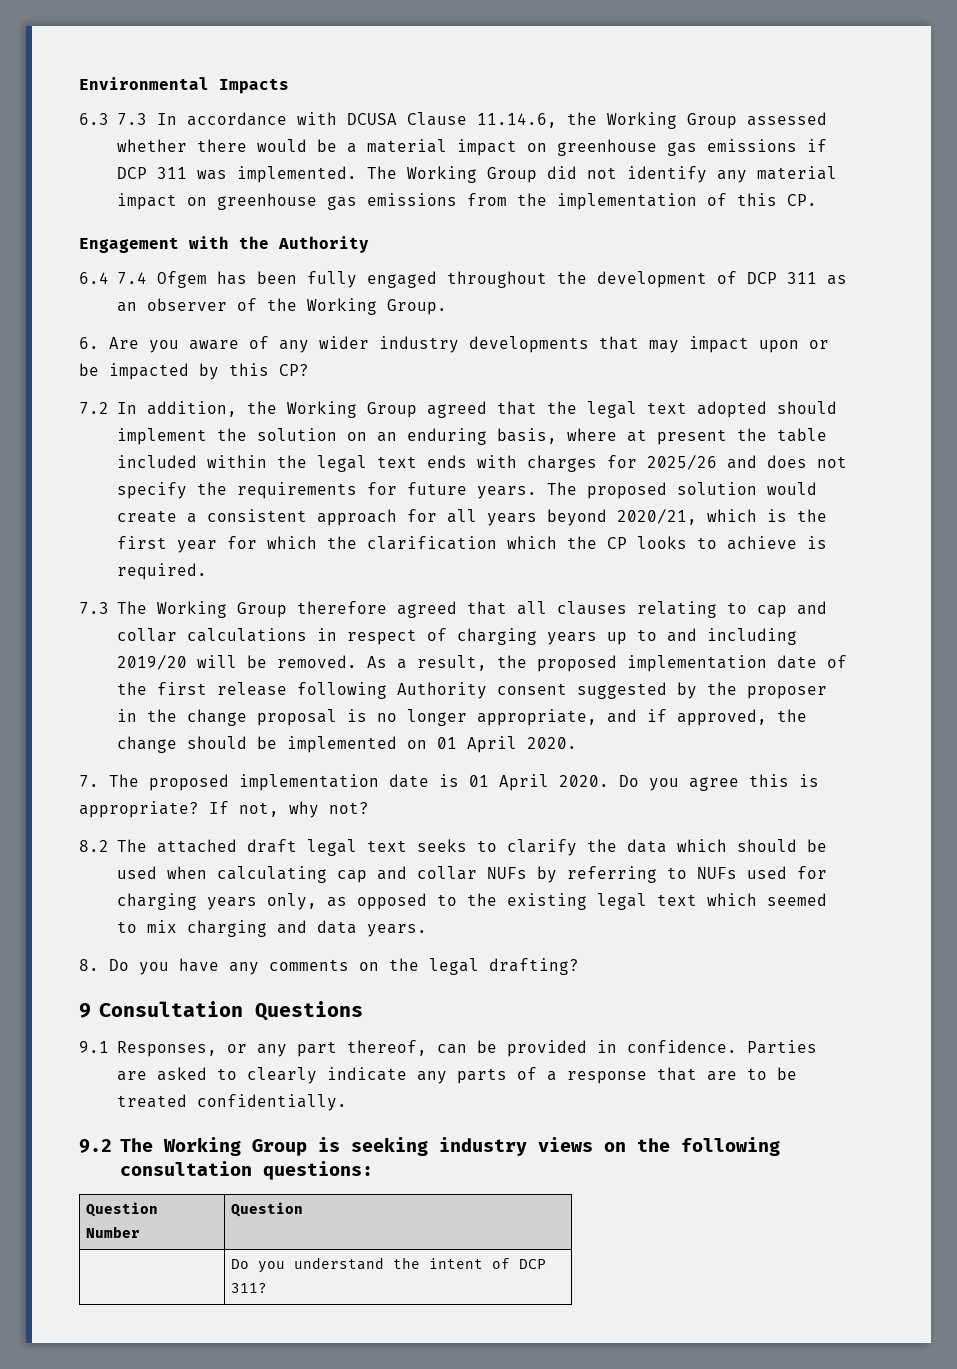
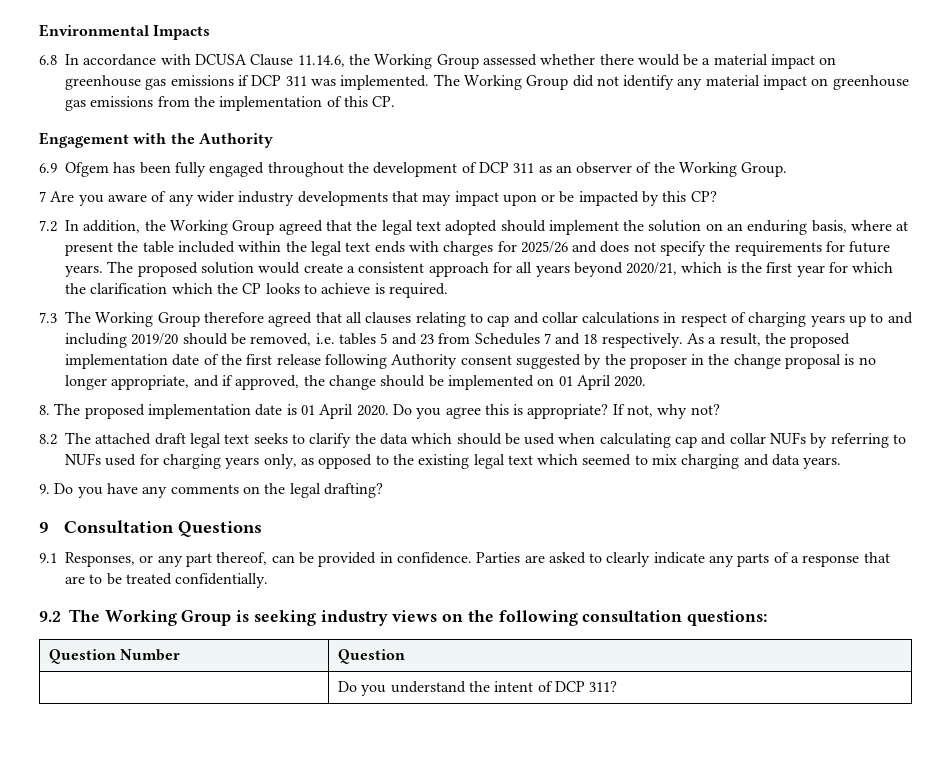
- 6.3 7.3 In accordance with DCUSA Clause 11.14.6, the Working Group assessed whether there would be a material impact on greenhouse gas emissions if DCP 311 was implemented.
+ 6.8 In accordance with DCUSA Clause 11.14.6, the Working Group assessed whether there would be a material impact on greenhouse gas emissions if DCP 311 was implemented.
- 6.4 7.4 Ofgem has been fully engaged throughout the development of DCP 311 as an observer of the Working Group.
+ 6.9 Ofgem has been fully engaged throughout the development of DCP 311 as an observer of the Working Group.
- 6. Are you aware of any wider industry developments that may impact upon or be impacted by this CP?
+ 7 Are you aware of any wider industry developments that may impact upon or be impacted by this CP?
- 7.3 The Working Group therefore agreed that all clauses relating to cap and collar calculations in respect of charging years up to and including 2019/20 will be removed.
+ 7.3 The Working Group therefore agreed that all clauses relating to cap and collar calculations in respect of charging years up to and including 2019/20 should be removed, i.e. tables 5 and 23 from Schedules 7 and 18 respectively.
- 7. The proposed implementation date is 01 April 2020.
+ 8. The proposed implementation date is 01 April 2020.
- 8. Do you have any comments on the legal drafting?
+ 9. Do you have any comments on the legal drafting?

